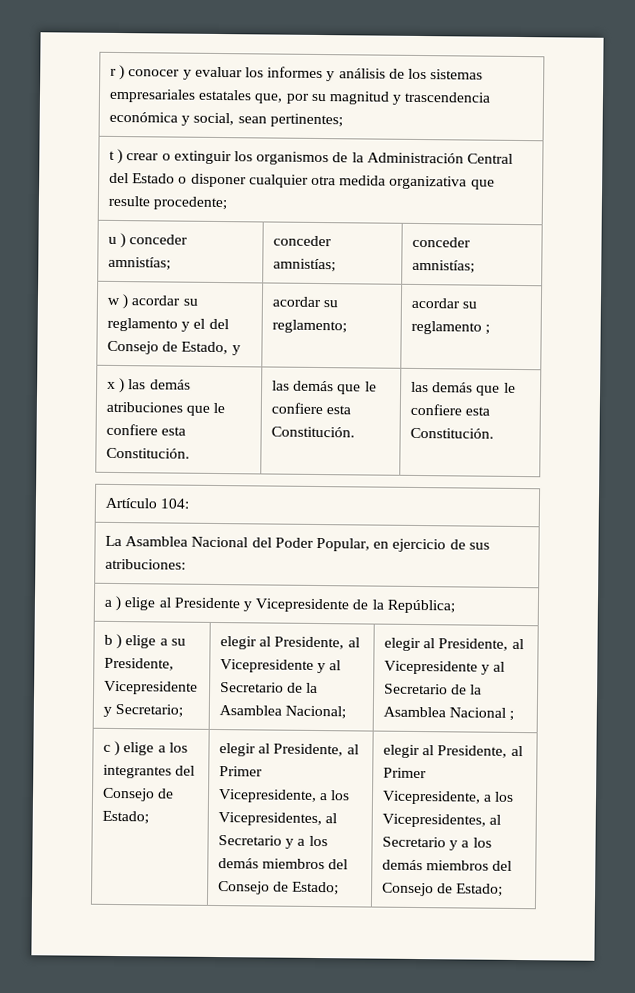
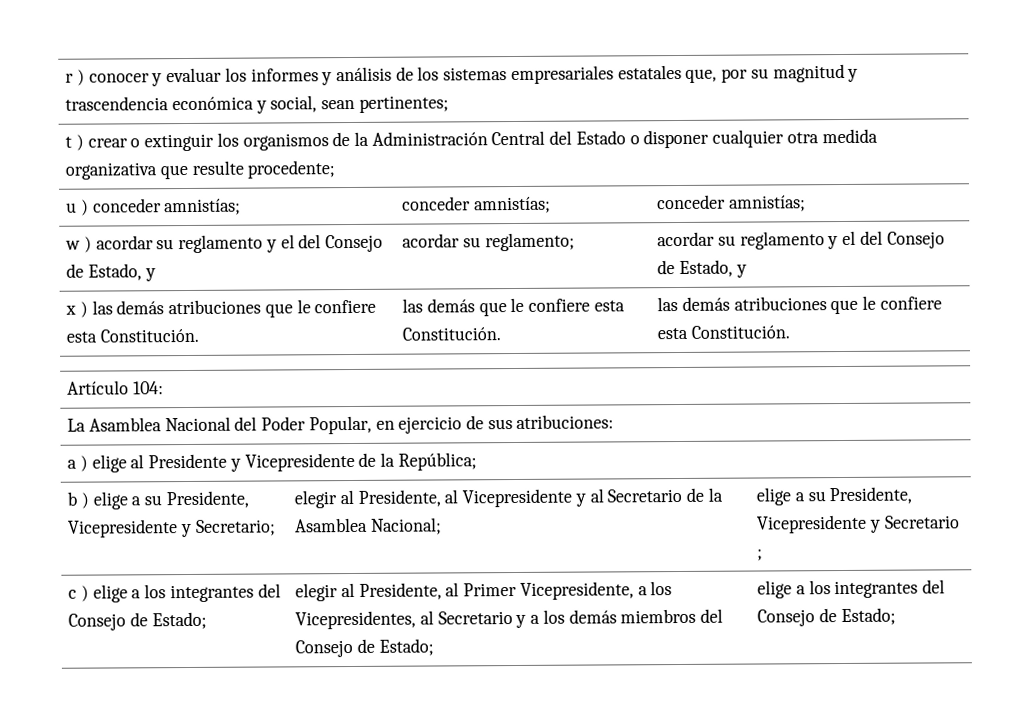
- w ) acordar su reglamento y el del Consejo de Estado, y | acordar su reglamento; | acordar su reglamento ;
+ w ) acordar su reglamento y el del Consejo de Estado, y | acordar su reglamento; | acordar su reglamento y el del Consejo de Estado, y
- x ) las demás atribuciones que le confiere esta Constitución. | las demás que le confiere esta Constitución. | las demás que le confiere esta Constitución.
+ x ) las demás atribuciones que le confiere esta Constitución. | las demás que le confiere esta Constitución. | las demás atribuciones que le confiere esta Constitución.
- b ) elige a su Presidente, Vicepresidente y Secretario; | elegir al Presidente, al Vicepresidente y al Secretario de la Asamblea Nacional; | elegir al Presidente, al Vicepresidente y al Secretario de la Asamblea Nacional ;
+ b ) elige a su Presidente, Vicepresidente y Secretario; | elegir al Presidente, al Vicepresidente y al Secretario de la Asamblea Nacional; | elige a su Presidente, Vicepresidente y Secretario ;
- elegir al Presidente, al Primer Vicepresidente, a los Vicepresidentes, al Secretario y a los demás miembros del Consejo de Estado; | elegir al Presidente, al Primer Vicepresidente, a los Vicepresidentes, al Secretario y a los demás miembros del Consejo de Estado;
+ elegir al Presidente, al Primer Vicepresidente, a los Vicepresidentes, al Secretario y a los demás miembros del Consejo de Estado; | elige a los integrantes del Consejo de Estado;

